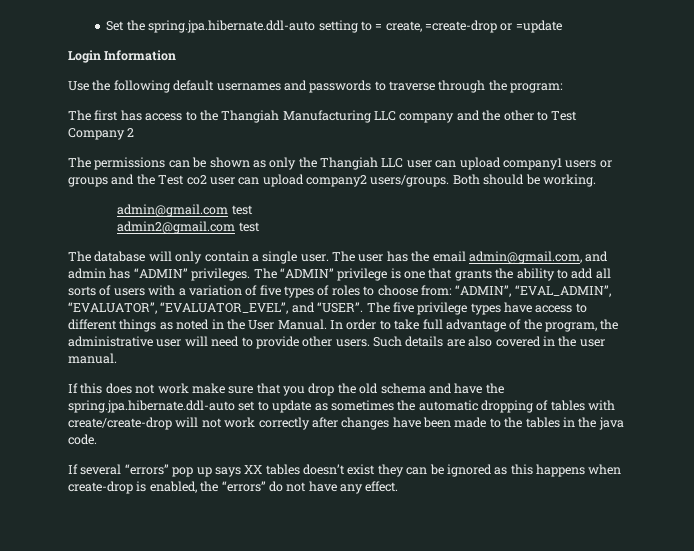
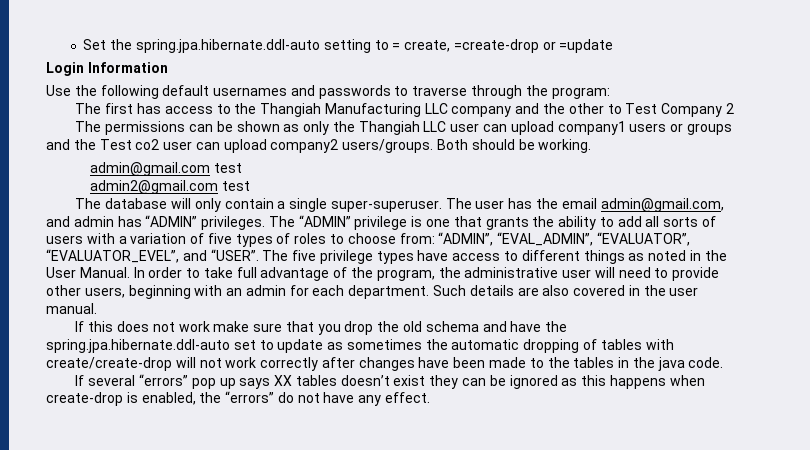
- The database will only contain a single user.
+ The database will only contain a single super-superuser.
- In order to take full advantage of the program, the administrative user will need to provide other users.
+ In order to take full advantage of the program, the administrative user will need to provide other users, beginning with an admin for each department.

